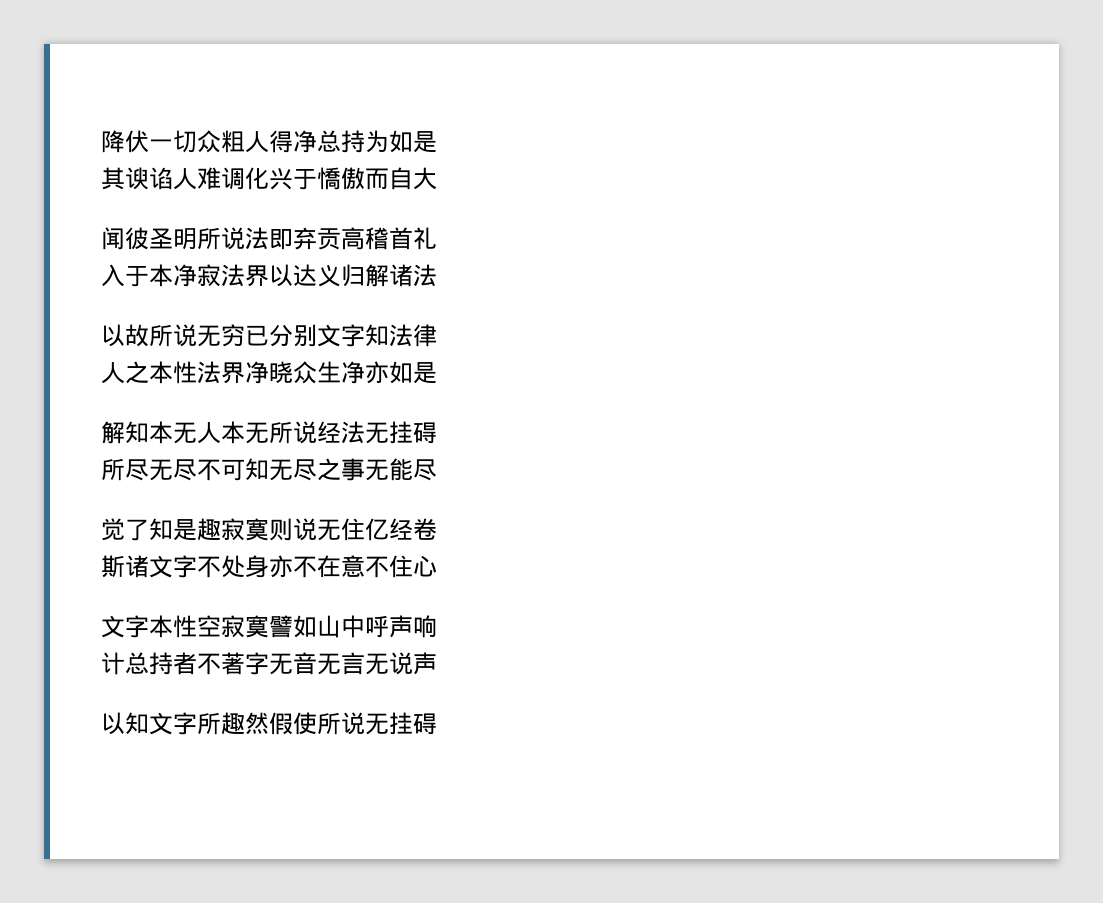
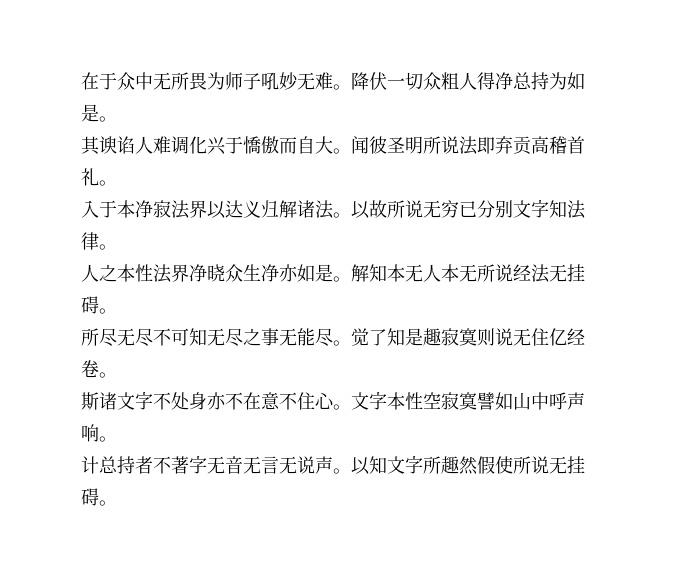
+ 在于众中无所畏为师子吼妙无难。
- 降伏一切众粗人得净总持为如是
+ 降伏一切众粗人得净总持为如是。
- 其谀谄人难调化兴于憍傲而自大
- 闻彼圣明所说法即弃贡高稽首礼
+ 其谀谄人难调化兴于憍傲而自大。闻彼圣明所说法即弃贡高稽首礼。
- 入于本净寂法界以达义归解诸法
- 以故所说无穷已分别文字知法律
+ 入于本净寂法界以达义归解诸法。以故所说无穷已分别文字知法律。
- 人之本性法界净晓众生净亦如是
- 解知本无人本无所说经法无挂碍
+ 人之本性法界净晓众生净亦如是。解知本无人本无所说经法无挂碍。
- 所尽无尽不可知无尽之事无能尽
- 觉了知是趣寂寞则说无住亿经卷
+ 所尽无尽不可知无尽之事无能尽。觉了知是趣寂寞则说无住亿经卷。
- 斯诸文字不处身亦不在意不住心
- 文字本性空寂寞譬如山中呼声响
+ 斯诸文字不处身亦不在意不住心。文字本性空寂寞譬如山中呼声响。
- 计总持者不著字无音无言无说声
- 以知文字所趣然假使所说无挂碍
+ 计总持者不著字无音无言无说声。以知文字所趣然假使所说无挂碍。

